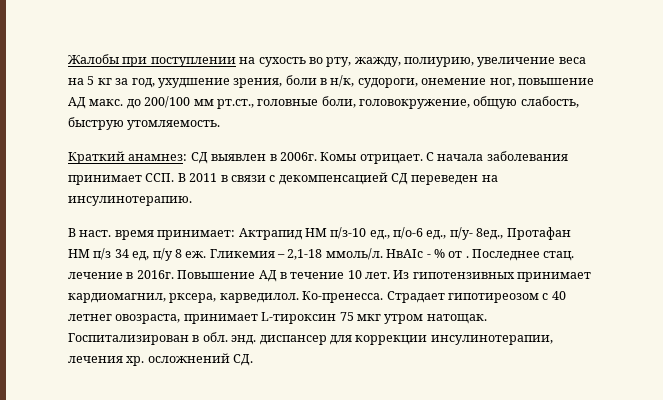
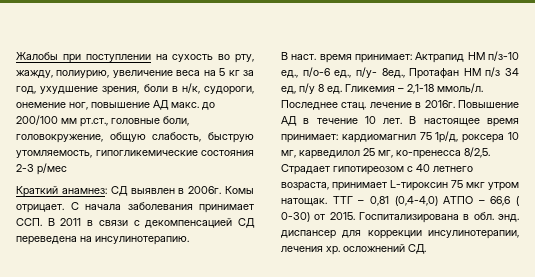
- Жалобы при поступлении на сухость во рту, жажду, полиурию, увеличение веса на 5 кг за год, ухудшение зрения, боли в н/к, судороги, онемение ног, повышение АД макс. до 200/100 мм рт.ст., головные боли, головокружение, общую слабость, быструю утомляемость.
+ Жалобы при поступлении на сухость во рту, жажду, полиурию, увеличение веса на 5 кг за год, ухудшение зрения, боли в н/к, судороги, онемение ног, повышение АД макс. до 200/100 мм рт.ст., головные боли, головокружение, общую слабость, быструю утомляемость, гипогликемические состояния 2-3 р/мес
- С начала заболевания принимает ССП. В 2011 в связи с декомпенсацией СД переведен на инсулинотерапию.
+ С начала заболевания принимает ССП. В 2011 в связи с декомпенсацией СД переведена на инсулинотерапию.
- В наст. время принимает: Актрапид НМ п/з-10 ед., п/о-6 ед., п/у- 8ед., Протафан НМ п/з 34 ед, п/у 8 еж.
+ В наст. время принимает: Актрапид НМ п/з-10 ед., п/о-6 ед., п/у- 8ед., Протафан НМ п/з 34 ед, п/у 8 ед.
- НвАIс - % от .
- Из гипотензивных принимает кардиомагнил, рксера, карведилол. Ко-пренесса.
+ В настоящее время принимает: кардиомагнил 75 1р/д, роксера 10 мг, карведилол 25 мг, ко-пренесса 8/2,5.
- Страдает гипотиреозом с 40 летнег овозраста, принимает L-тироксин 75 мкг утром натощак.
+ Страдает гипотиреозом с 40 летнего возраста, принимает L-тироксин 75 мкг утром натощак.
- Госпитализирован в обл. энд. диспансер для коррекции инсулинотерапии, лечения хр. осложнений СД.
+ ТТГ – 0,81 (0,4-4,0) АТПО – 66,6 ( 0-30) от 2015. Госпитализирована в обл. энд. диспансер для коррекции инсулинотерапии, лечения хр. осложнений СД.

